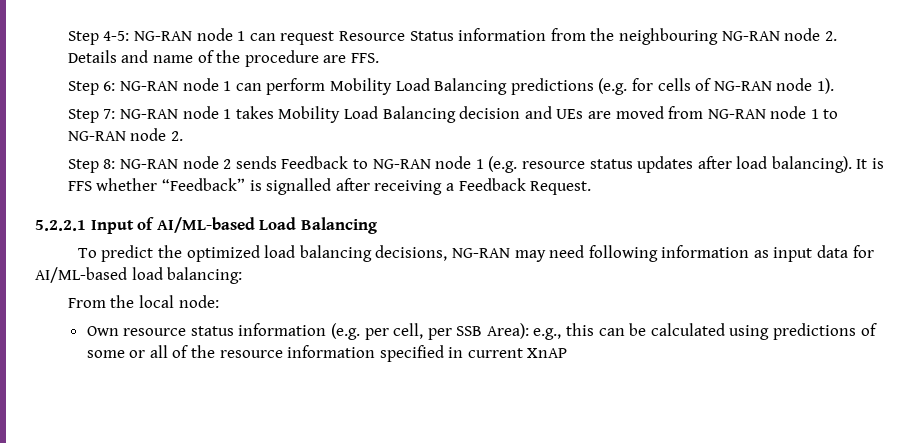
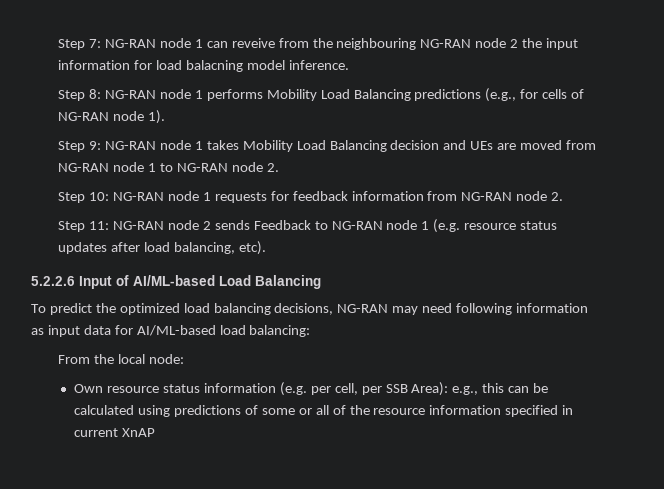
- Step 4-5: NG-RAN node 1 can request Resource Status information from the neighbouring NG-RAN node 2. Details and name of the procedure are FFS.
- Step 6: NG-RAN node 1 can perform Mobility Load Balancing predictions (e.g. for cells of NG-RAN node 1).
+ Step 7: NG-RAN node 1 can reveive from the neighbouring NG-RAN node 2 the input information for load balacning model inference.
+ Step 8: NG-RAN node 1 performs Mobility Load Balancing predictions (e.g., for cells of NG-RAN node 1).
- Step 7: NG-RAN node 1 takes Mobility Load Balancing decision and UEs are moved from NG-RAN node 1 to NG-RAN node 2.
+ Step 9: NG-RAN node 1 takes Mobility Load Balancing decision and UEs are moved from NG-RAN node 1 to NG-RAN node 2.
- Step 8: NG-RAN node 2 sends Feedback to NG-RAN node 1 (e.g. resource status updates after load balancing). It is FFS whether “Feedback” is signalled after receiving a Feedback Request.
- 5.2.2.1 Input of AI/ML-based Load Balancing
+ Step 10: NG-RAN node 1 requests for feedback information from NG-RAN node 2.
+ Step 11: NG-RAN node 2 sends Feedback to NG-RAN node 1 (e.g. resource status updates after load balancing, etc).
+ 5.2.2.6 Input of AI/ML-based Load Balancing

